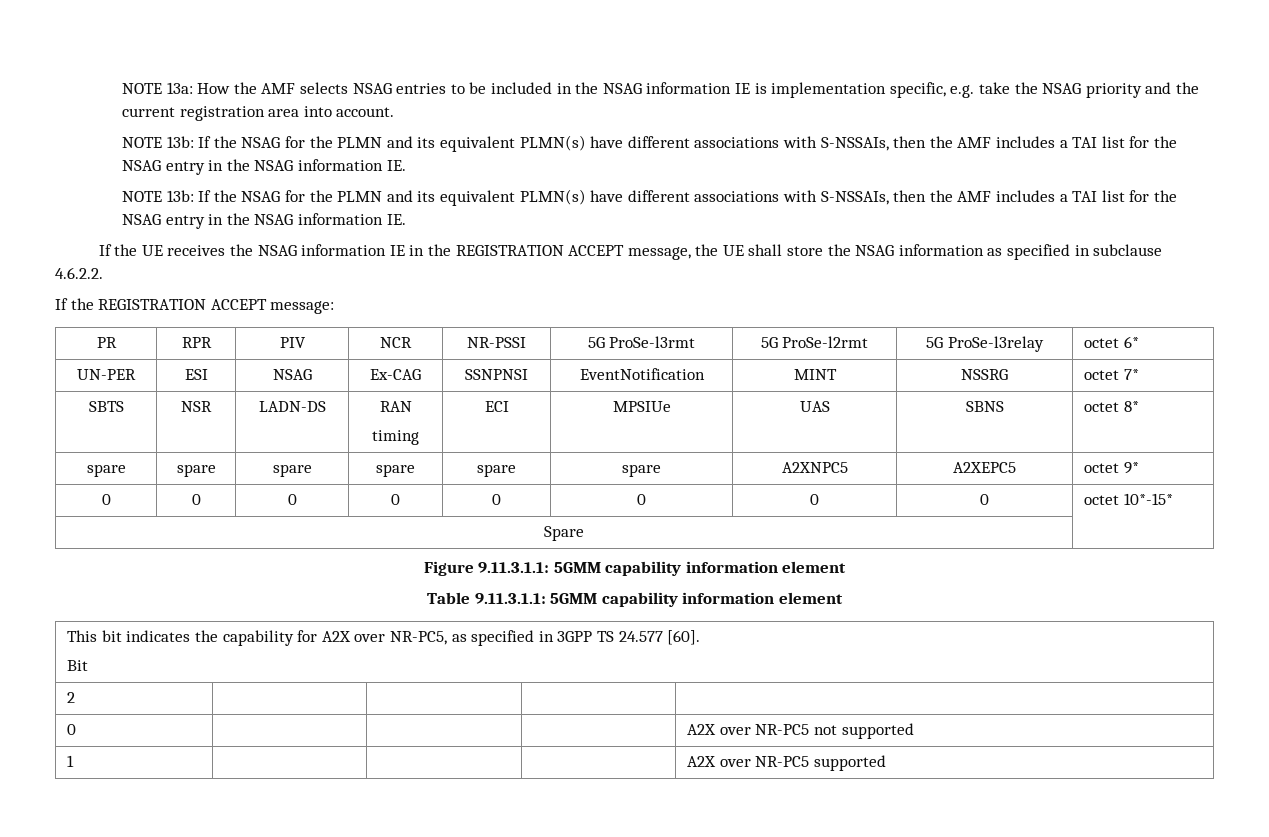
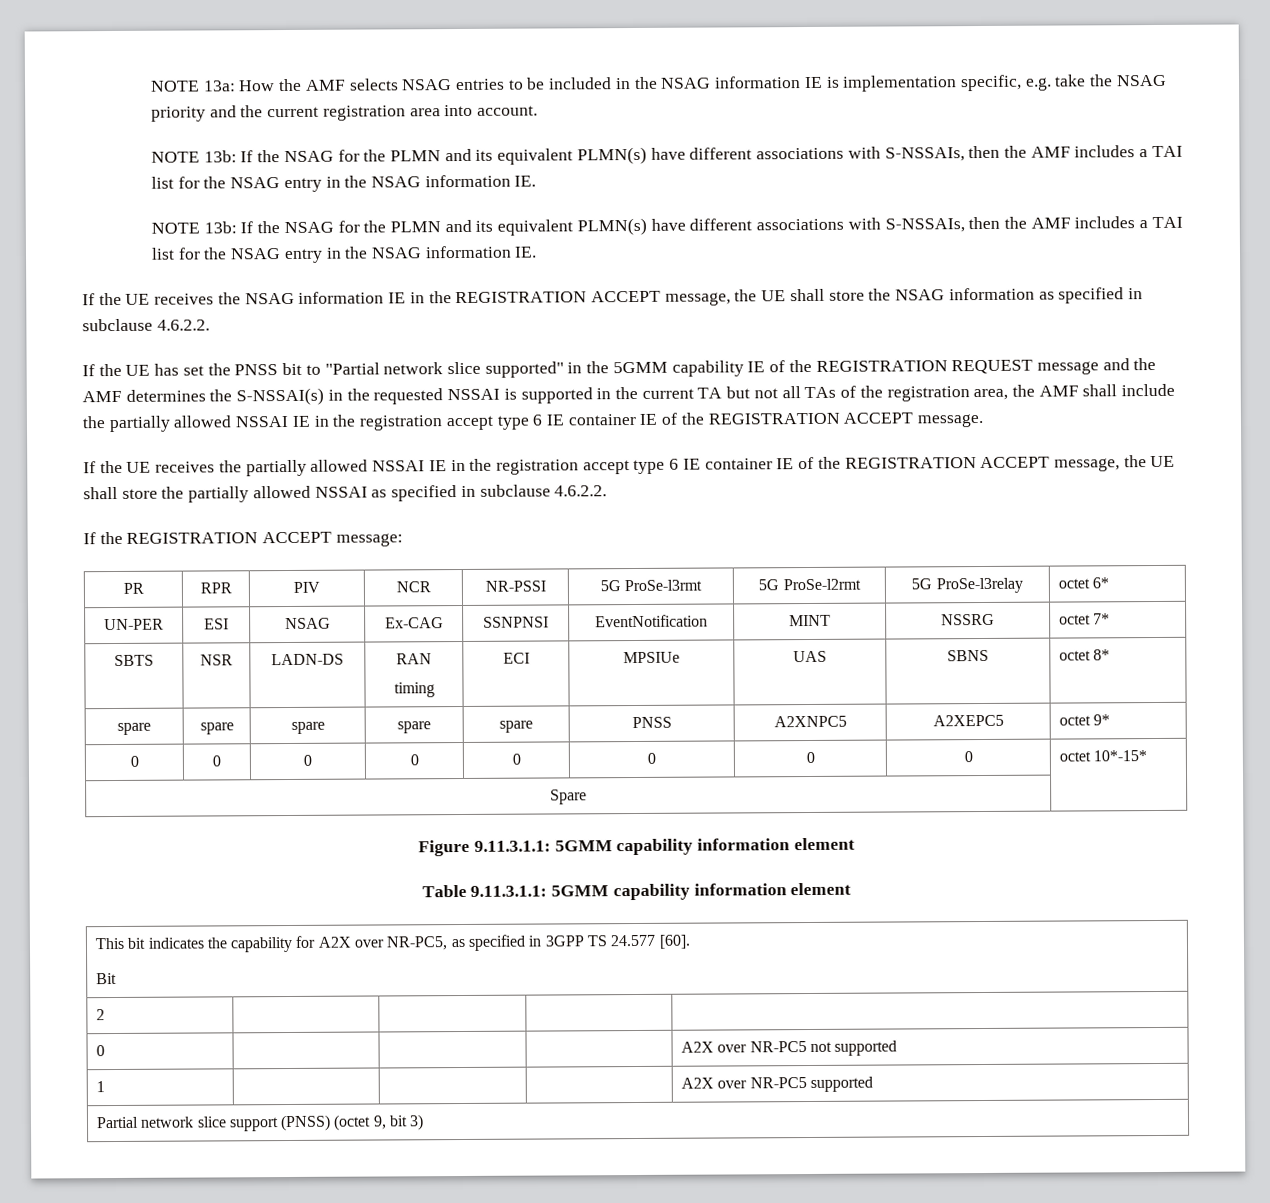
+ If the UE has set the PNSS bit to "Partial network slice supported" in the 5GMM capability IE of the REGISTRATION REQUEST message and the AMF determines the S-NSSAI(s) in the requested NSSAI is supported in the current TA but not all TAs of the registration area, the AMF shall include the partially allowed NSSAI IE in the registration accept type 6 IE container IE of the REGISTRATION ACCEPT message.
+ If the UE receives the partially allowed NSSAI IE in the registration accept type 6 IE container IE of the REGISTRATION ACCEPT message, the UE shall store the partially allowed NSSAI as specified in subclause 4.6.2.2.
- spare | spare | spare | spare | spare | spare | A2XNPC5 | A2XEPC5 | octet 9*
+ spare | spare | spare | spare | spare | PNSS | A2XNPC5 | A2XEPC5 | octet 9*
+ Partial network slice support (PNSS) (octet 9, bit 3)

